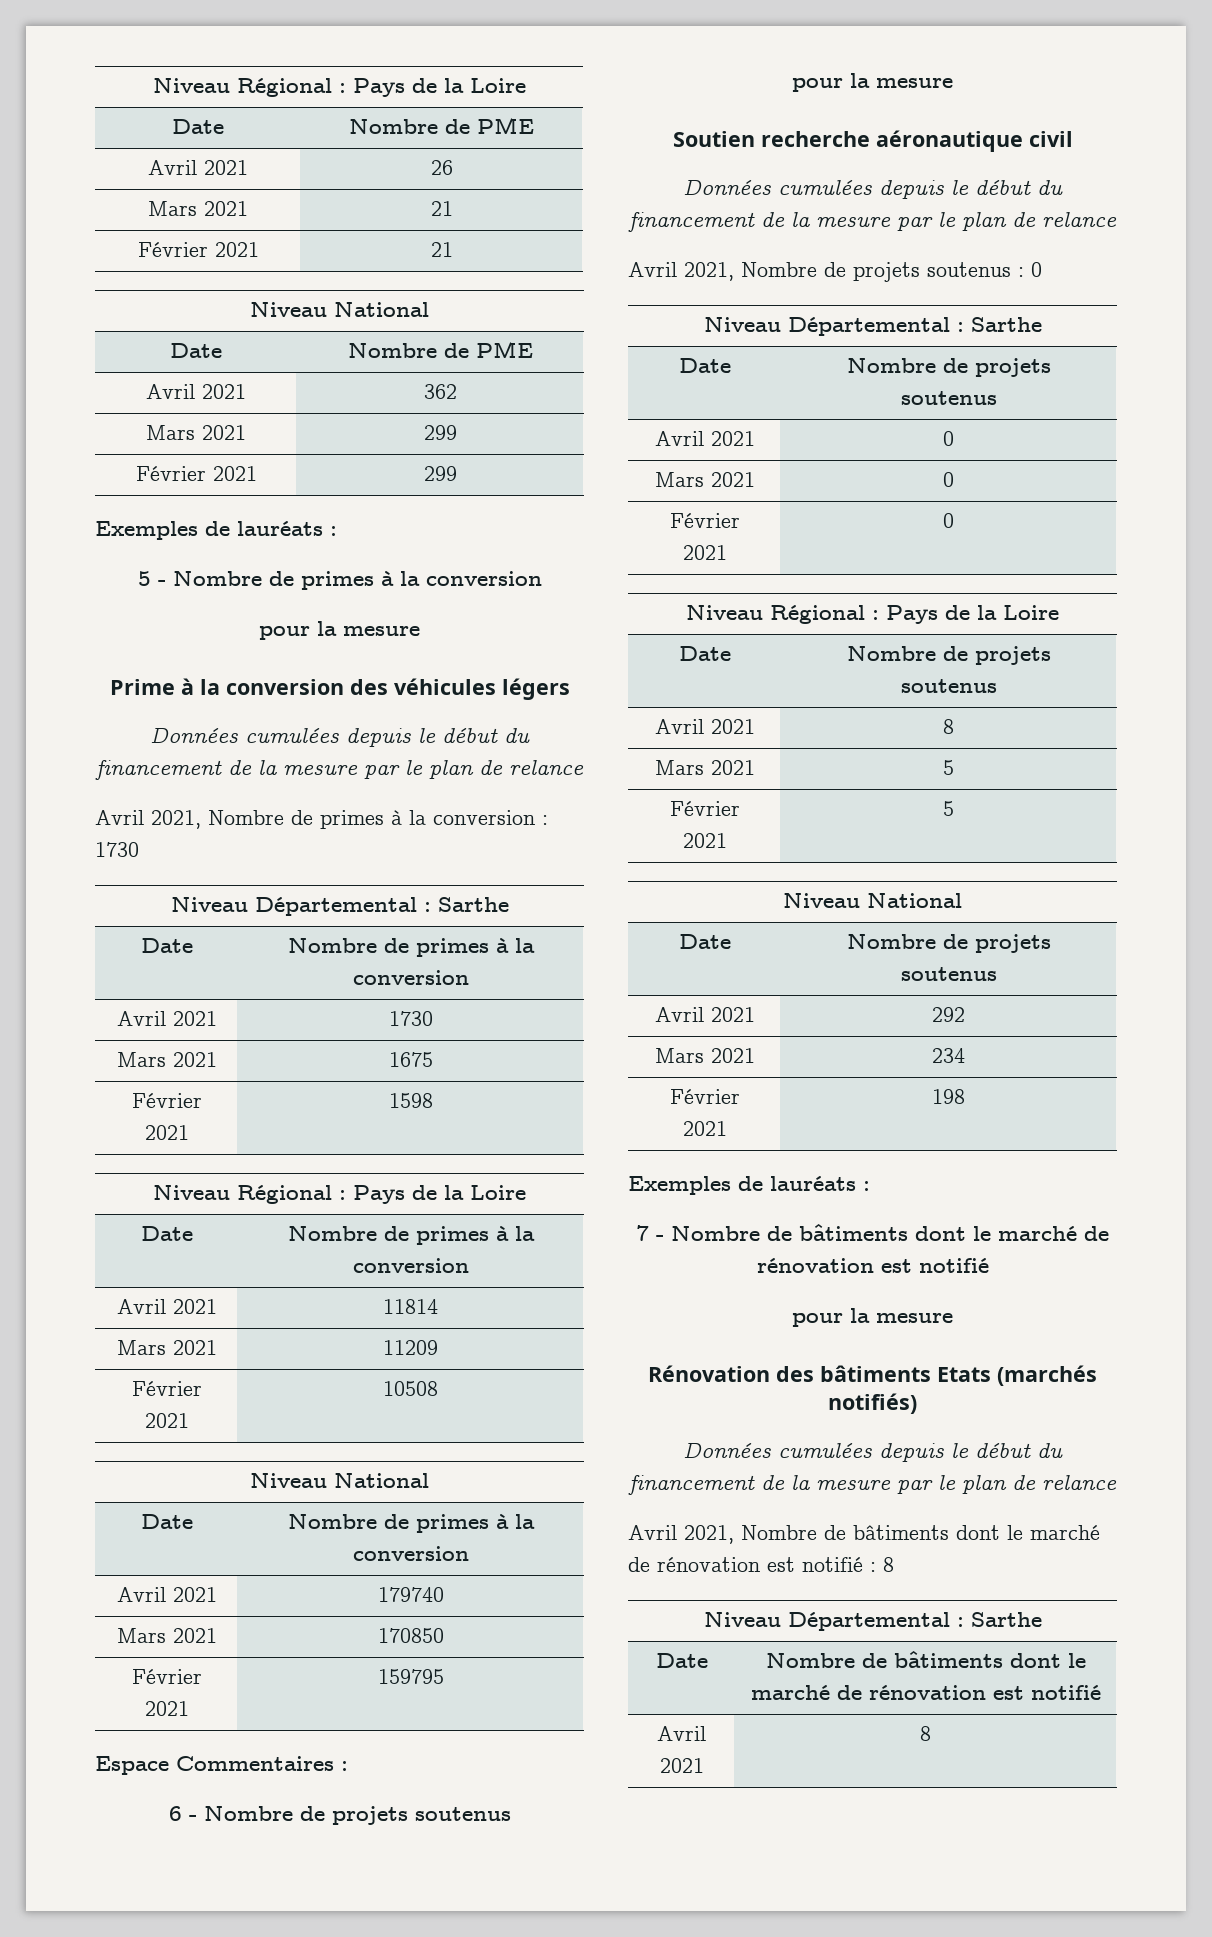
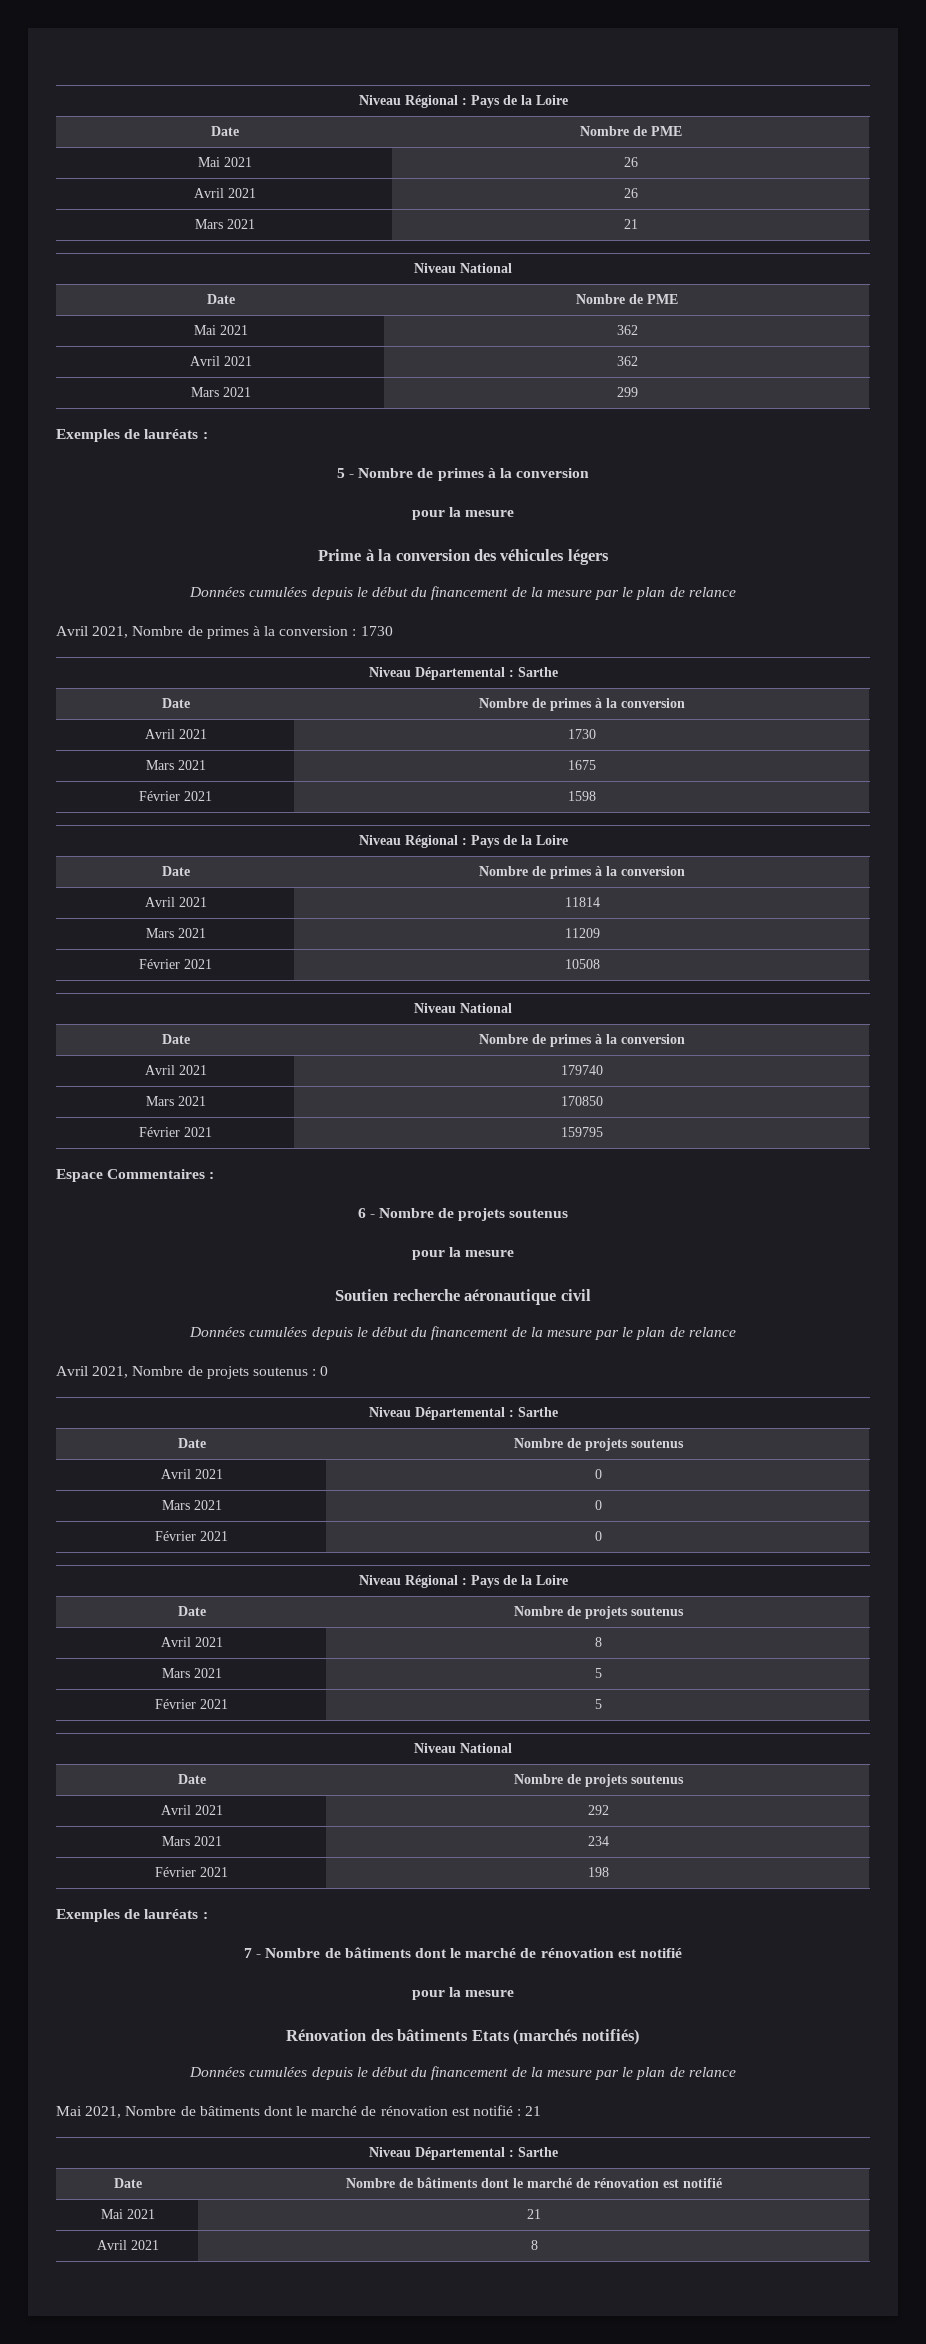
+ Mai 2021 | 26
- Février 2021 | 21
+ Mai 2021 | 362
- Février 2021 | 299
- Avril 2021, Nombre de bâtiments dont le marché de rénovation est notifié : 8
+ Mai 2021, Nombre de bâtiments dont le marché de rénovation est notifié : 21
+ Mai 2021 | 21

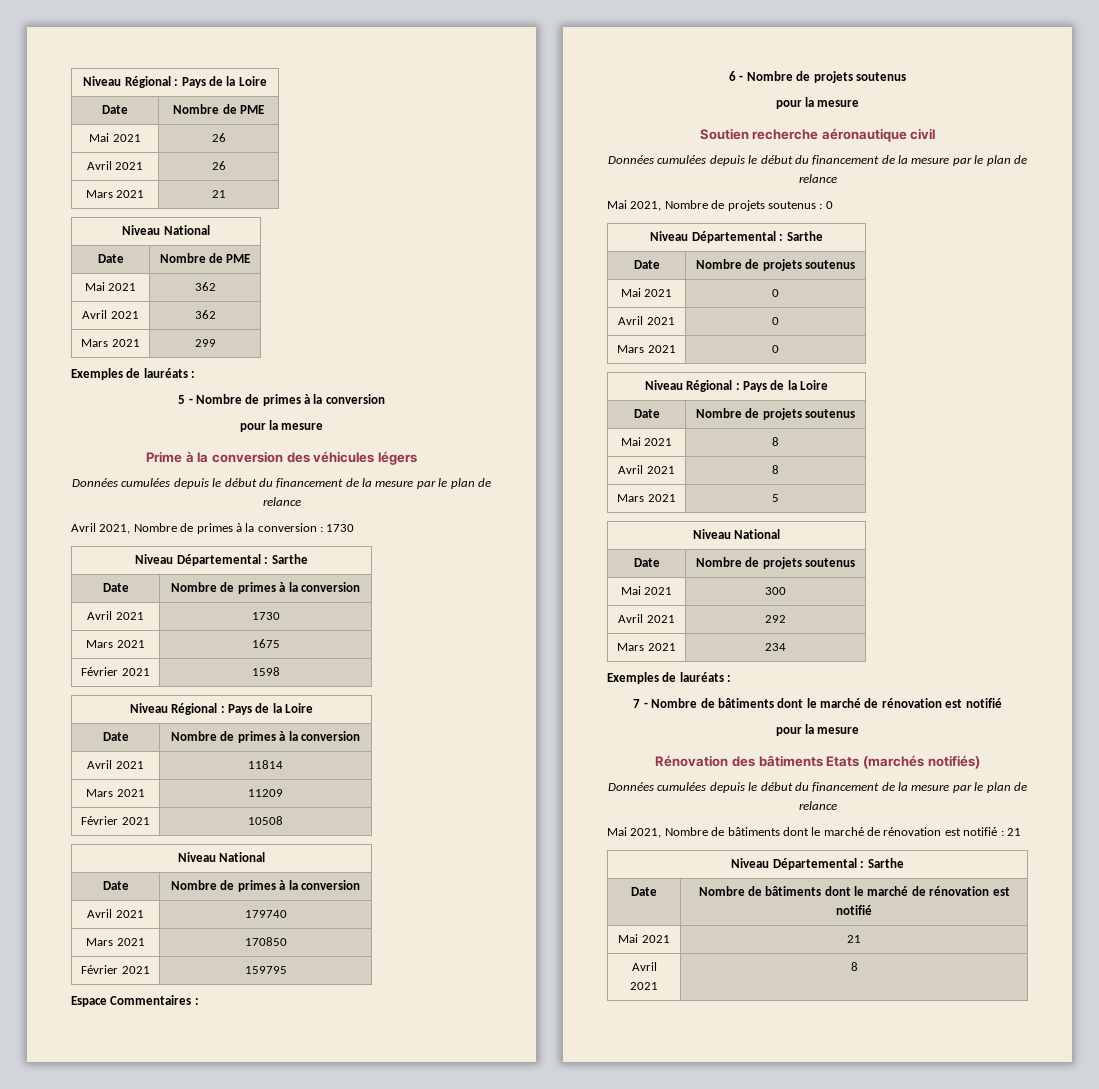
- Avril 2021, Nombre de projets soutenus : 0
+ Mai 2021, Nombre de projets soutenus : 0
+ Mai 2021 | 0
- Février 2021 | 0
+ Mai 2021 | 8
- Février 2021 | 5
+ Mai 2021 | 300
- Février 2021 | 198

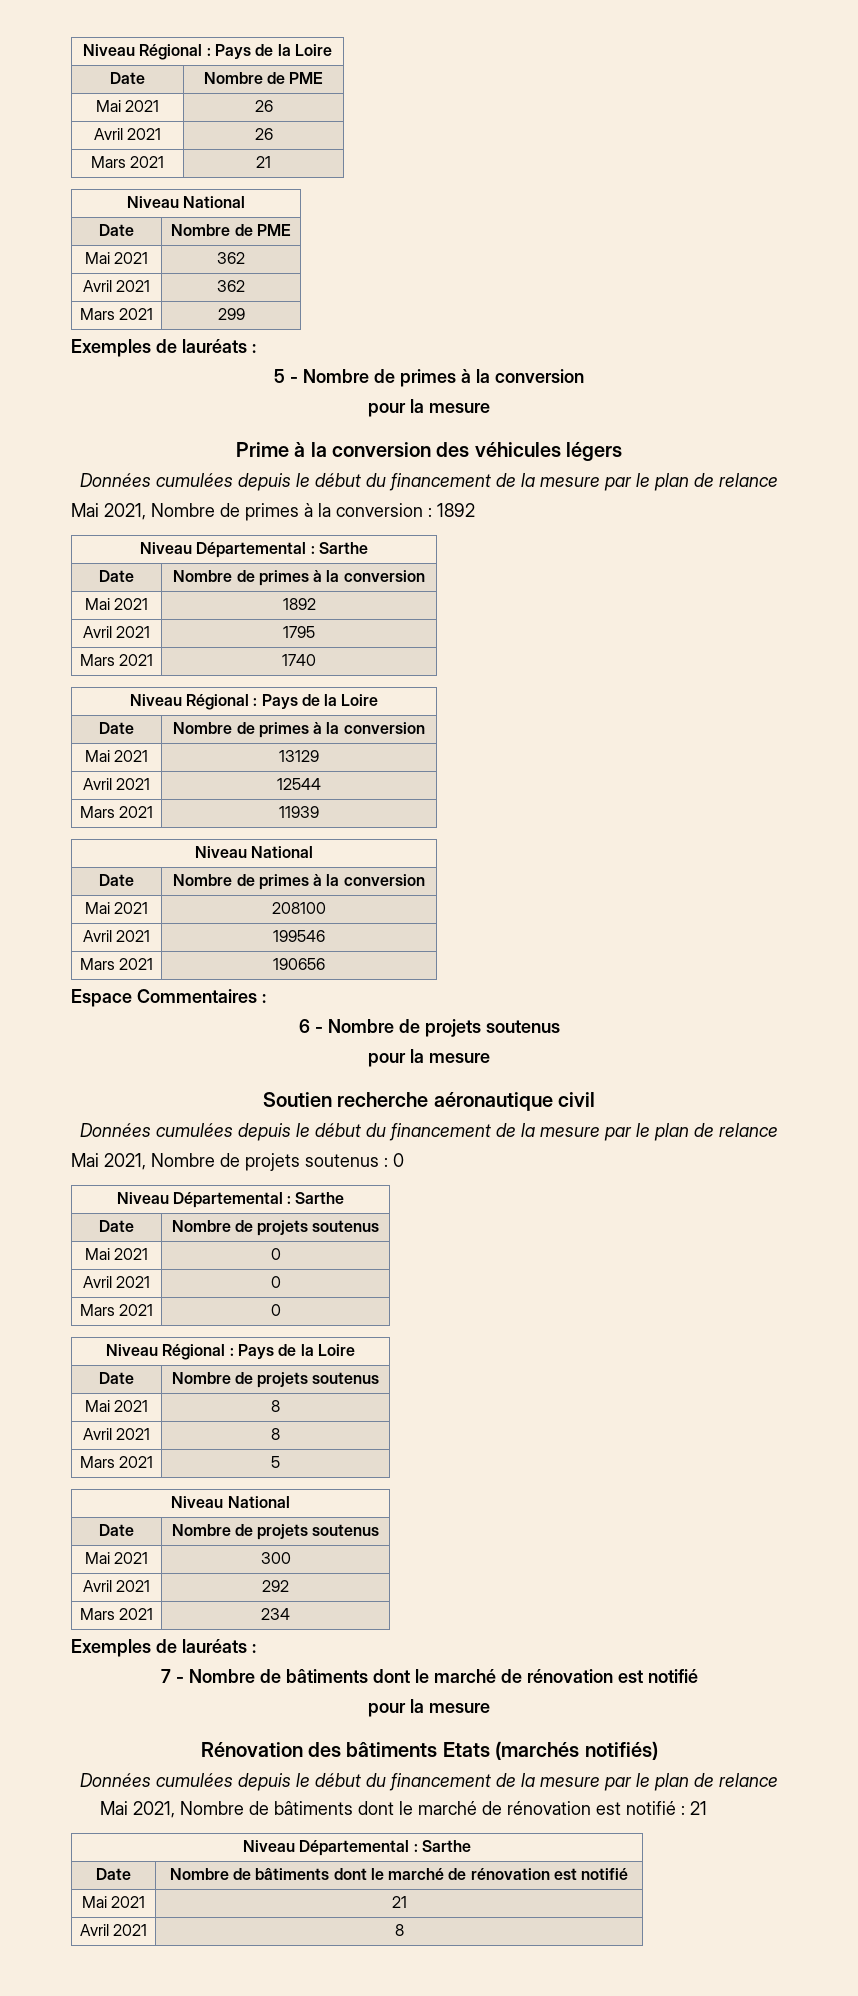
- Avril 2021, Nombre de primes à la conversion : 1730
+ Mai 2021, Nombre de primes à la conversion : 1892
- Avril 2021 | 1730
- Mars 2021 | 1675
- Février 2021 | 1598
+ Mai 2021 | 1892
+ Avril 2021 | 1795
+ Mars 2021 | 1740
- Avril 2021 | 11814
- Mars 2021 | 11209
- Février 2021 | 10508
+ Mai 2021 | 13129
+ Avril 2021 | 12544
+ Mars 2021 | 11939
- Avril 2021 | 179740
- Mars 2021 | 170850
- Février 2021 | 159795
+ Mai 2021 | 208100
+ Avril 2021 | 199546
+ Mars 2021 | 190656

